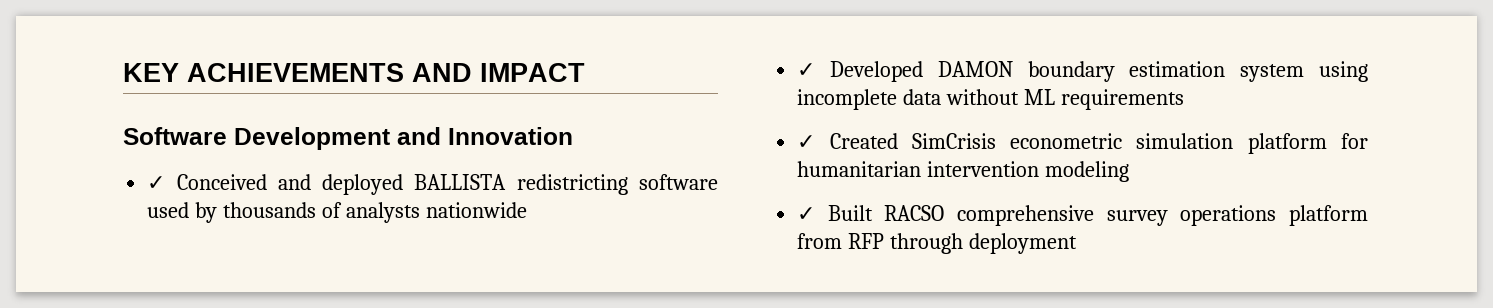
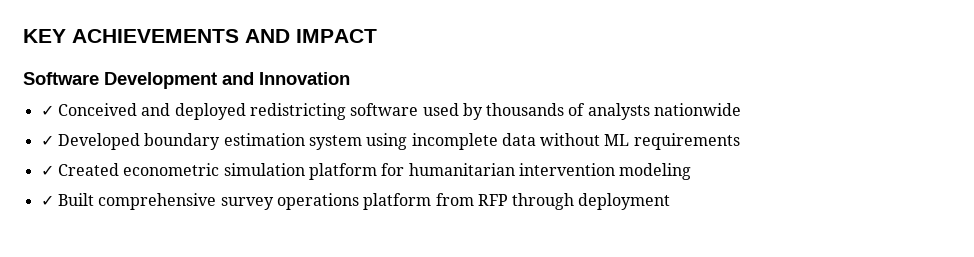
- ✓ Conceived and deployed BALLISTA redistricting software used by thousands of analysts nationwide
+ ✓ Conceived and deployed redistricting software used by thousands of analysts nationwide
- ✓ Developed DAMON boundary estimation system using incomplete data without ML requirements
+ ✓ Developed boundary estimation system using incomplete data without ML requirements
- ✓ Created SimCrisis econometric simulation platform for humanitarian intervention modeling
+ ✓ Created econometric simulation platform for humanitarian intervention modeling
- ✓ Built RACSO comprehensive survey operations platform from RFP through deployment
+ ✓ Built comprehensive survey operations platform from RFP through deployment

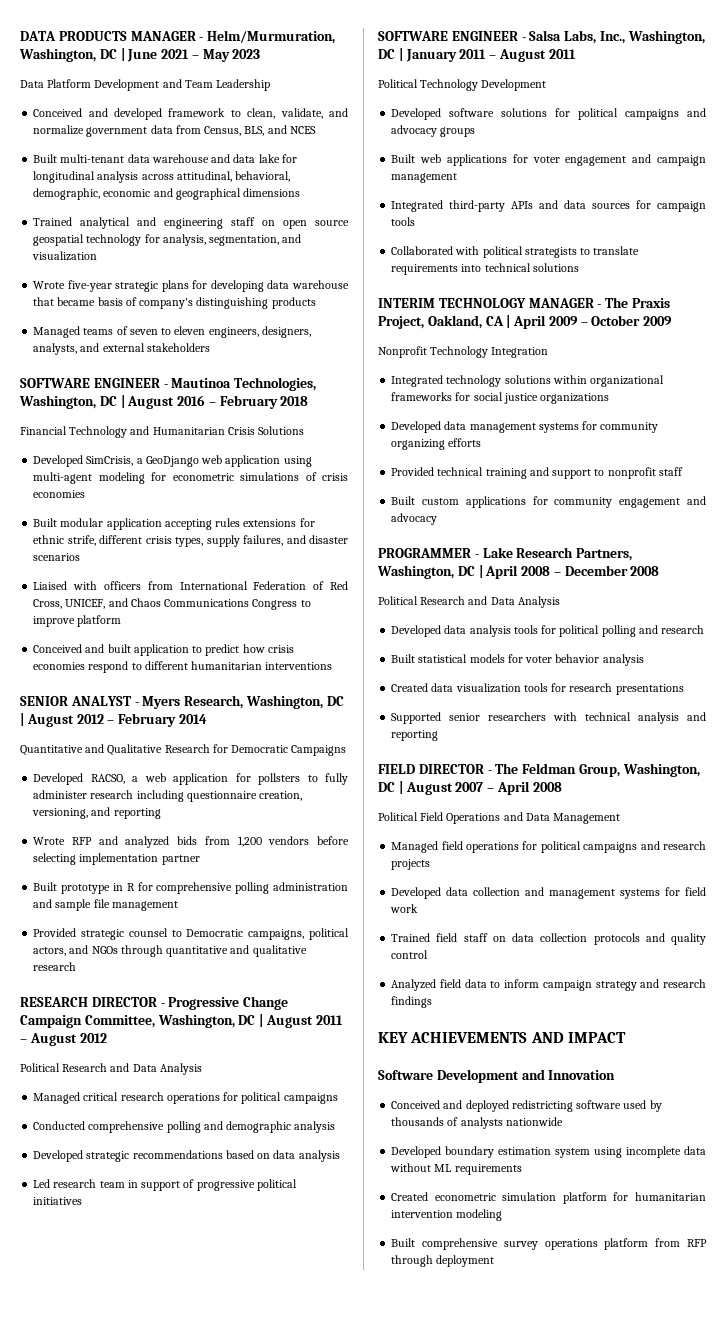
+ DATA PRODUCTS MANAGER - Helm/Murmuration, Washington, DC | June 2021 – May 2023
+ Data Platform Development and Team Leadership
+ Conceived and developed framework to clean, validate, and normalize government data from Census, BLS, and NCES
+ Built multi-tenant data warehouse and data lake for longitudinal analysis across attitudinal, behavioral, demographic, economic and geographical dimensions
+ Trained analytical and engineering staff on open source geospatial technology for analysis, segmentation, and visualization
+ Wrote five-year strategic plans for developing data warehouse that became basis of company's distinguishing products
+ Managed teams of seven to eleven engineers, designers, analysts, and external stakeholders
+ SOFTWARE ENGINEER - Mautinoa Technologies, Washington, DC | August 2016 – February 2018
+ Financial Technology and Humanitarian Crisis Solutions
+ Developed SimCrisis, a GeoDjango web application using multi-agent modeling for econometric simulations of crisis economies
+ Built modular application accepting rules extensions for ethnic strife, different crisis types, supply failures, and disaster scenarios
+ Liaised with officers from International Federation of Red Cross, UNICEF, and Chaos Communications Congress to improve platform
+ Conceived and built application to predict how crisis economies respond to different humanitarian interventions
+ SENIOR ANALYST - Myers Research, Washington, DC | August 2012 – February 2014
+ Quantitative and Qualitative Research for Democratic Campaigns
+ Developed RACSO, a web application for pollsters to fully administer research including questionnaire creation, versioning, and reporting
+ Wrote RFP and analyzed bids from 1,200 vendors before selecting implementation partner
+ Built prototype in R for comprehensive polling administration and sample file management
+ Provided strategic counsel to Democratic campaigns, political actors, and NGOs through quantitative and qualitative research
+ RESEARCH DIRECTOR - Progressive Change Campaign Committee, Washington, DC | August 2011 – August 2012
+ Political Research and Data Analysis
+ Managed critical research operations for political campaigns
+ Conducted comprehensive polling and demographic analysis
+ Developed strategic recommendations based on data analysis
+ Led research team in support of progressive political initiatives
+ SOFTWARE ENGINEER - Salsa Labs, Inc., Washington, DC | January 2011 – August 2011
+ Political Technology Development
+ Developed software solutions for political campaigns and advocacy groups
+ Built web applications for voter engagement and campaign management
+ Integrated third-party APIs and data sources for campaign tools
+ Collaborated with political strategists to translate requirements into technical solutions
+ INTERIM TECHNOLOGY MANAGER - The Praxis Project, Oakland, CA | April 2009 – October 2009
+ Nonprofit Technology Integration
+ Integrated technology solutions within organizational frameworks for social justice organizations
+ Developed data management systems for community organizing efforts
+ Provided technical training and support to nonprofit staff
+ Built custom applications for community engagement and advocacy
+ PROGRAMMER - Lake Research Partners, Washington, DC | April 2008 – December 2008
+ Political Research and Data Analysis
+ Developed data analysis tools for political polling and research
+ Built statistical models for voter behavior analysis
+ Created data visualization tools for research presentations
+ Supported senior researchers with technical analysis and reporting
+ FIELD DIRECTOR - The Feldman Group, Washington, DC | August 2007 – April 2008
+ Political Field Operations and Data Management
+ Managed field operations for political campaigns and research projects
+ Developed data collection and management systems for field work
+ Trained field staff on data collection protocols and quality control
+ Analyzed field data to inform campaign strategy and research findings
- ✓ Conceived and deployed redistricting software used by thousands of analysts nationwide
+ Conceived and deployed redistricting software used by thousands of analysts nationwide
- ✓ Developed boundary estimation system using incomplete data without ML requirements
+ Developed boundary estimation system using incomplete data without ML requirements
- ✓ Created econometric simulation platform for humanitarian intervention modeling
+ Created econometric simulation platform for humanitarian intervention modeling
- ✓ Built comprehensive survey operations platform from RFP through deployment
+ Built comprehensive survey operations platform from RFP through deployment

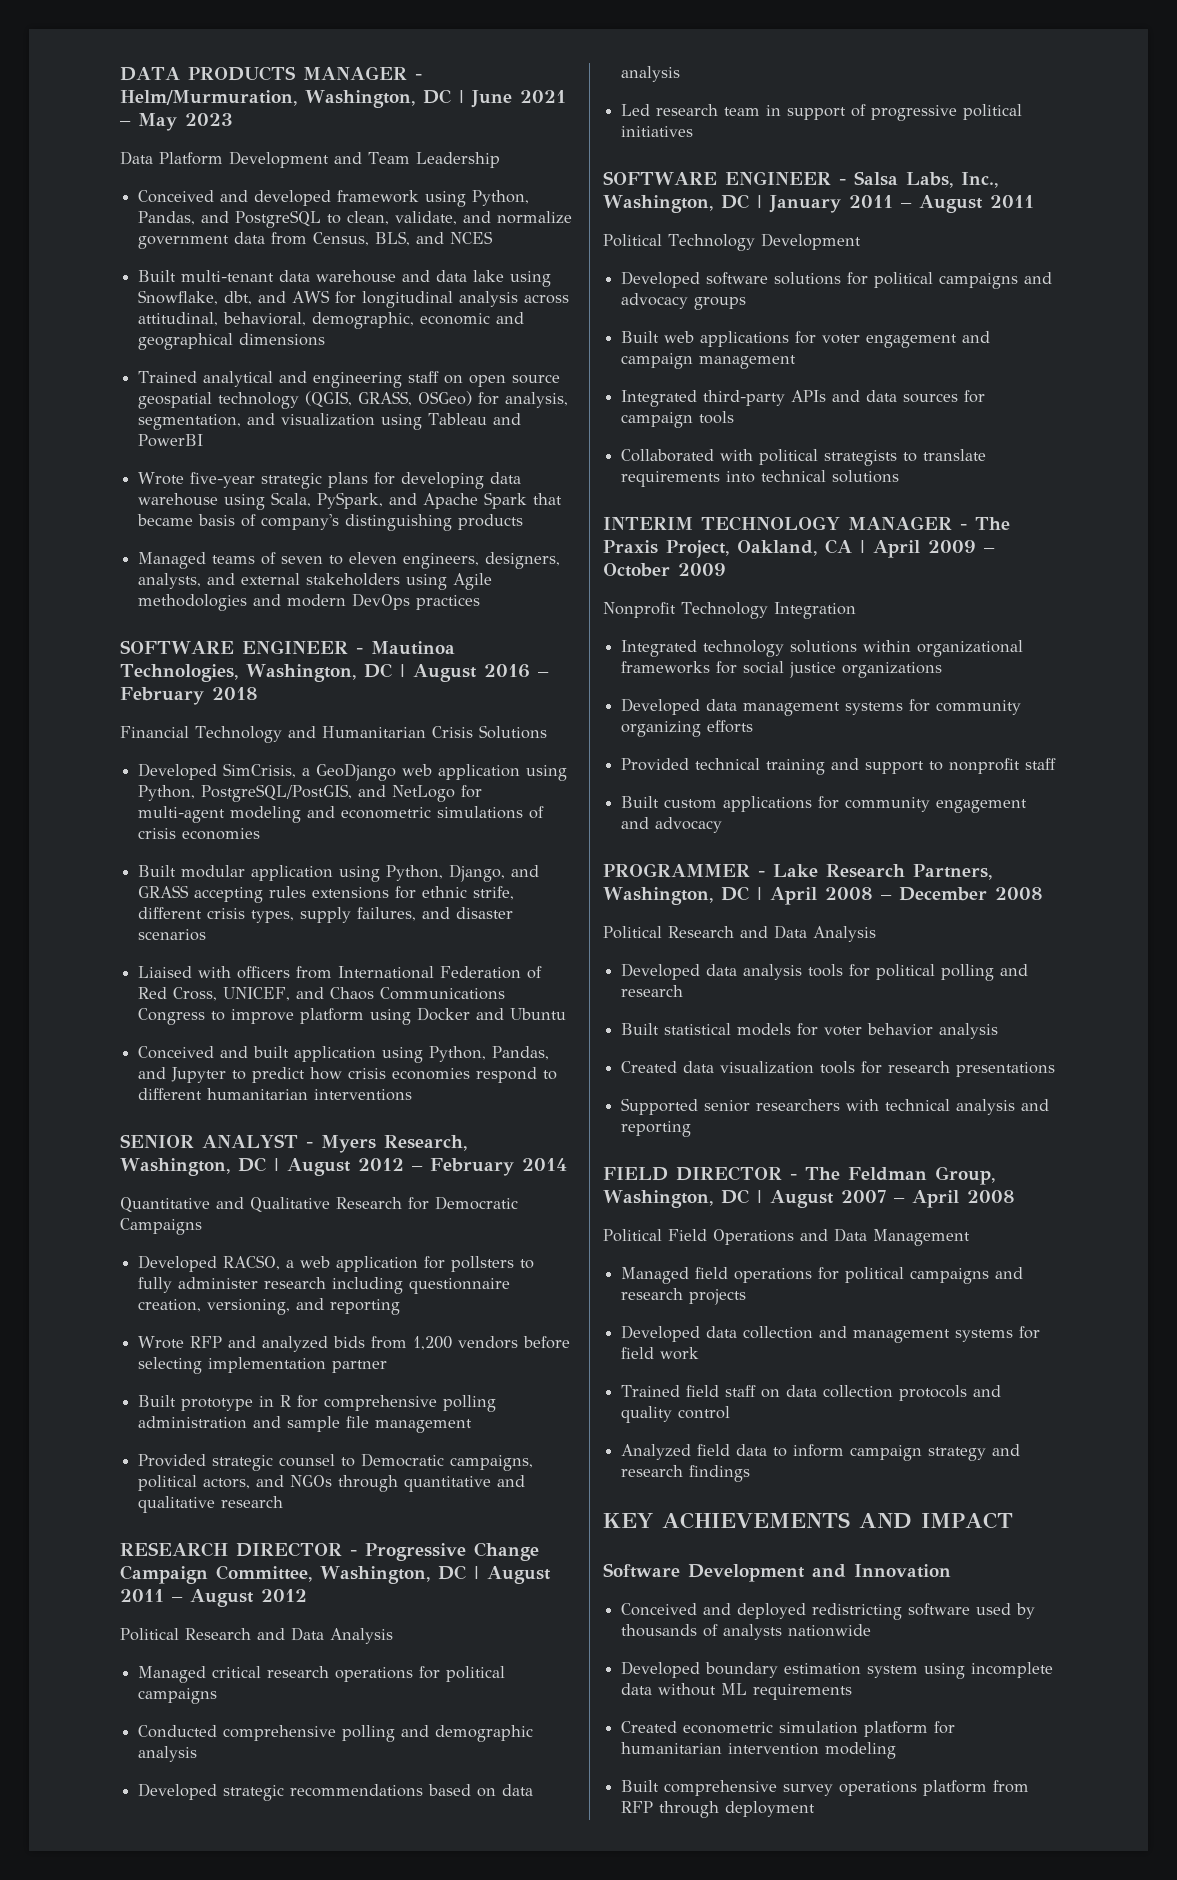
- Conceived and developed framework to clean, validate, and normalize government data from Census, BLS, and NCES
+ Conceived and developed framework using Python, Pandas, and PostgreSQL to clean, validate, and normalize government data from Census, BLS, and NCES
- Built multi-tenant data warehouse and data lake for longitudinal analysis across attitudinal, behavioral, demographic, economic and geographical dimensions
+ Built multi-tenant data warehouse and data lake using Snowflake, dbt, and AWS for longitudinal analysis across attitudinal, behavioral, demographic, economic and geographical dimensions
- Trained analytical and engineering staff on open source geospatial technology for analysis, segmentation, and visualization
+ Trained analytical and engineering staff on open source geospatial technology (QGIS, GRASS, OSGeo) for analysis, segmentation, and visualization using Tableau and PowerBI
- Wrote five-year strategic plans for developing data warehouse that became basis of company's distinguishing products
+ Wrote five-year strategic plans for developing data warehouse using Scala, PySpark, and Apache Spark that became basis of company's distinguishing products
- Managed teams of seven to eleven engineers, designers, analysts, and external stakeholders
+ Managed teams of seven to eleven engineers, designers, analysts, and external stakeholders using Agile methodologies and modern DevOps practices
- Developed SimCrisis, a GeoDjango web application using multi-agent modeling for econometric simulations of crisis economies
+ Developed SimCrisis, a GeoDjango web application using Python, PostgreSQL/PostGIS, and NetLogo for multi-agent modeling and econometric simulations of crisis economies
- Built modular application accepting rules extensions for ethnic strife, different crisis types, supply failures, and disaster scenarios
+ Built modular application using Python, Django, and GRASS accepting rules extensions for ethnic strife, different crisis types, supply failures, and disaster scenarios
- Liaised with officers from International Federation of Red Cross, UNICEF, and Chaos Communications Congress to improve platform
+ Liaised with officers from International Federation of Red Cross, UNICEF, and Chaos Communications Congress to improve platform using Docker and Ubuntu
- Conceived and built application to predict how crisis economies respond to different humanitarian interventions
+ Conceived and built application using Python, Pandas, and Jupyter to predict how crisis economies respond to different humanitarian interventions

